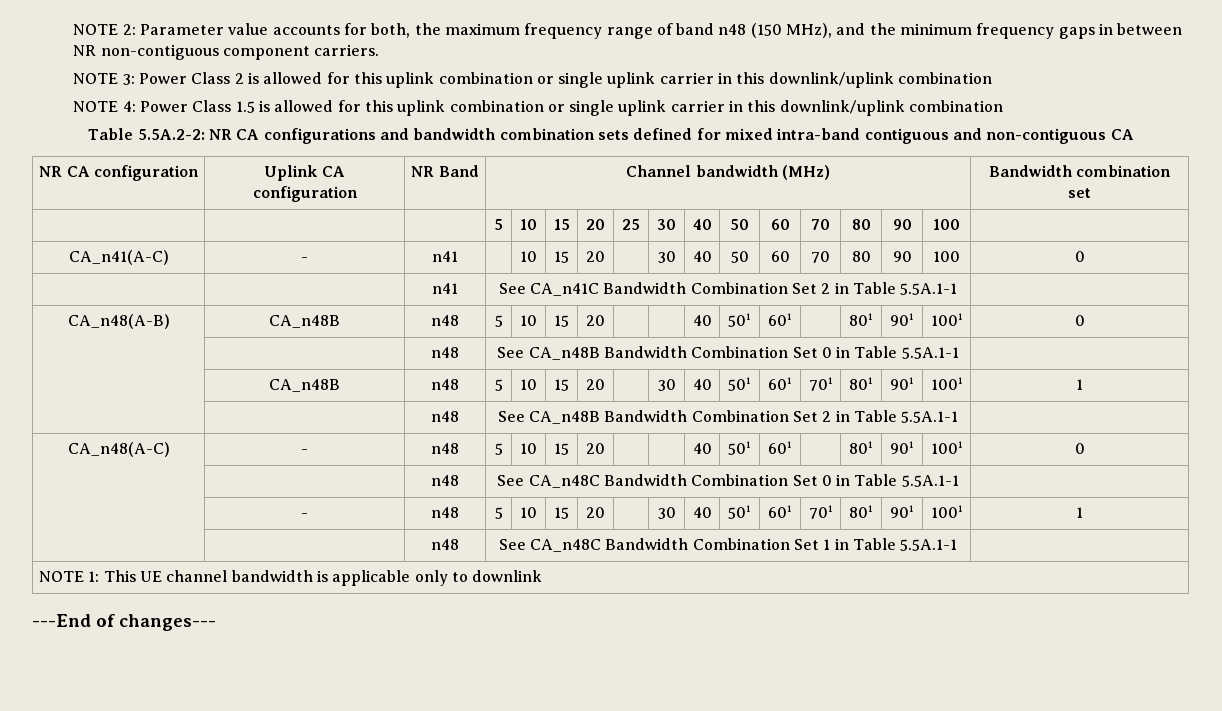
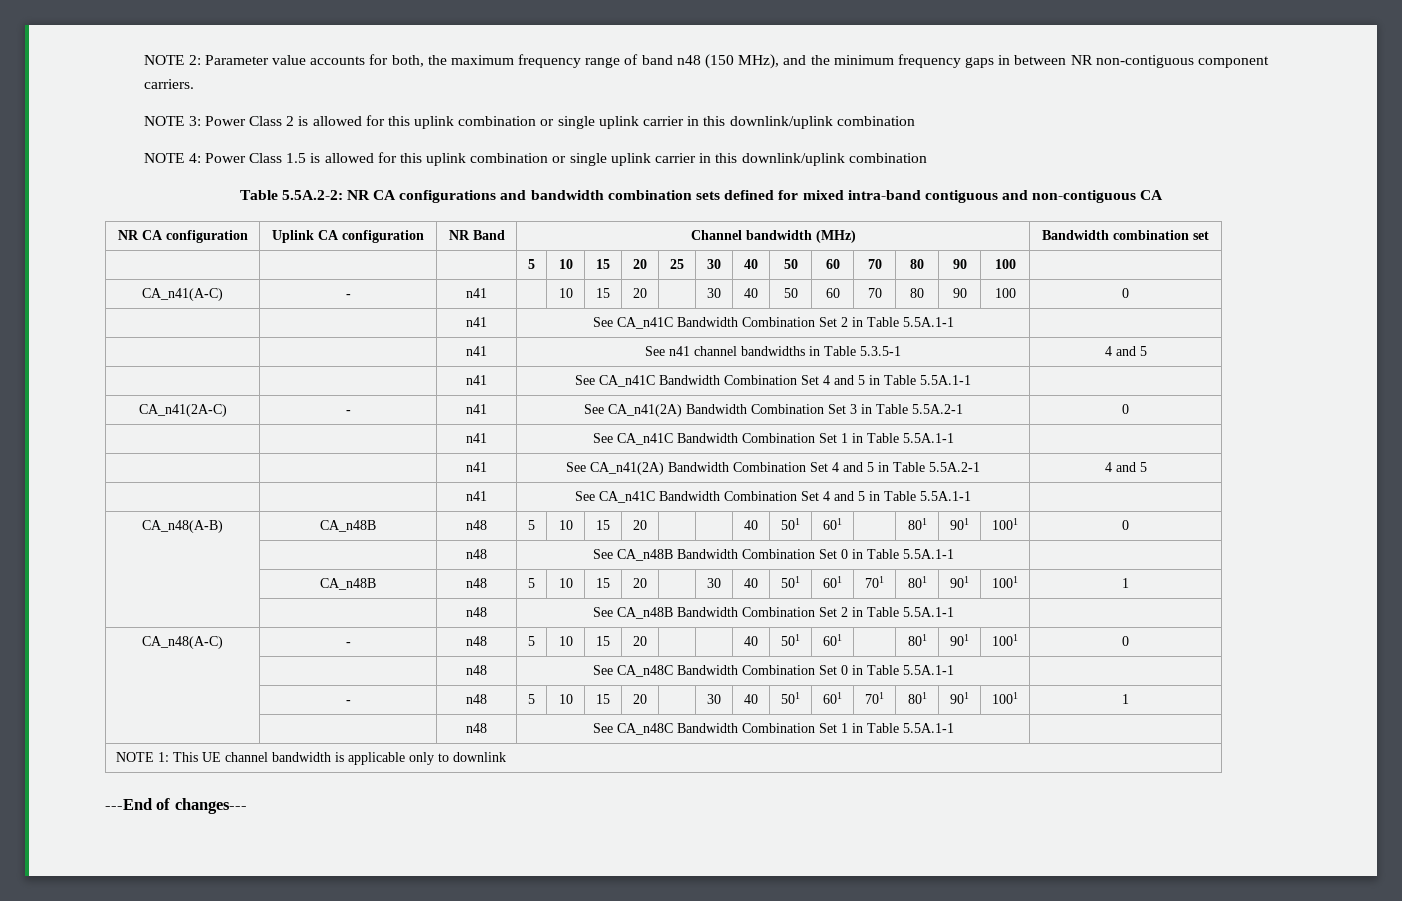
+ | | n41 | See n41 channel bandwidths in Table 5.3.5-1 | 4 and 5
+ | | n41 | See CA_n41C Bandwidth Combination Set 4 and 5 in Table 5.5A.1-1 |
+ CA_n41(2A-C) | - | n41 | See CA_n41(2A) Bandwidth Combination Set 3 in Table 5.5A.2-1 | 0
+ | | n41 | See CA_n41C Bandwidth Combination Set 1 in Table 5.5A.1-1 |
+ | | n41 | See CA_n41(2A) Bandwidth Combination Set 4 and 5 in Table 5.5A.2-1 | 4 and 5
+ | | n41 | See CA_n41C Bandwidth Combination Set 4 and 5 in Table 5.5A.1-1 |

